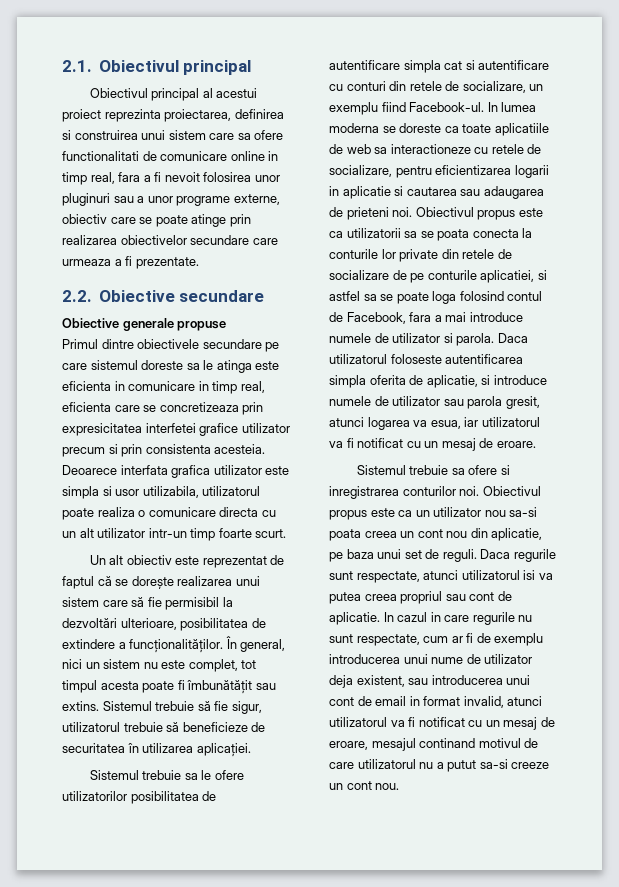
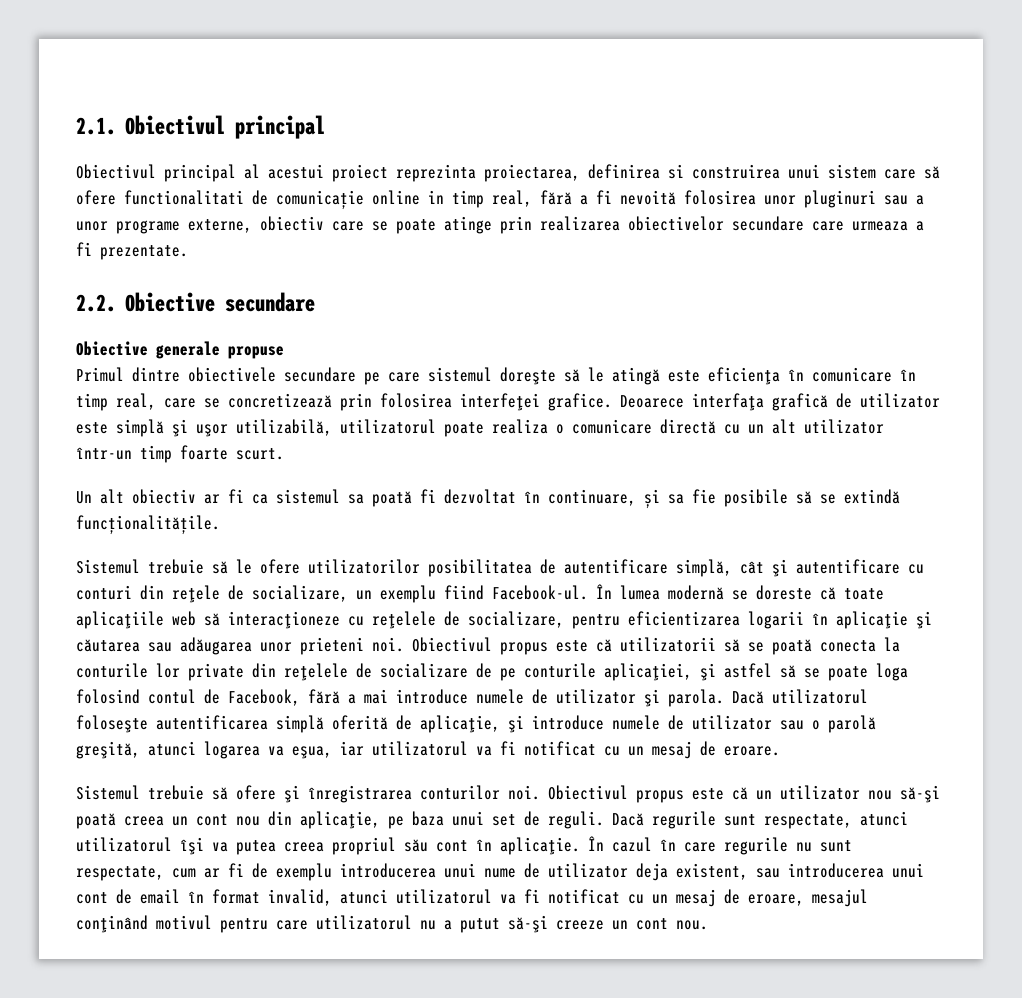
- Obiectivul principal al acestui proiect reprezinta proiectarea, definirea si construirea unui sistem care sa ofere functionalitati de comunicare online in timp real, fara a fi nevoit folosirea unor pluginuri sau a unor programe externe, obiectiv care se poate atinge prin realizarea obiectivelor secundare care urmeaza a fi prezentate.
+ Obiectivul principal al acestui proiect reprezinta proiectarea, definirea si construirea unui sistem care să ofere functionalitati de comunicație online in timp real, fără a fi nevoită folosirea unor pluginuri sau a unor programe externe, obiectiv care se poate atinge prin realizarea obiectivelor secundare care urmeaza a fi prezentate.
- Primul dintre obiectivele secundare pe care sistemul doreste sa le atinga este eficienta in comunicare in timp real, eficienta care se concretizeaza prin expresicitatea interfetei grafice utilizator precum si prin consistenta acesteia. Deoarece interfata grafica utilizator este simpla si usor utilizabila, utilizatorul poate realiza o comunicare directa cu un alt utilizator intr-un timp foarte scurt.
+ Primul dintre obiectivele secundare pe care sistemul doreşte să le atingă este eficienţa în comunicare în timp real, care se concretizează prin folosirea interfeţei grafice. Deoarece interfaţa grafică de utilizator este simplă şi uşor utilizabilă, utilizatorul poate realiza o comunicare directă cu un alt utilizator într-un timp foarte scurt.
- Un alt obiectiv este reprezentat de faptul că se dorește realizarea unui sistem care să fie permisibil la dezvoltări ulterioare, posibilitatea de extindere a funcționalităților. În general, nici un sistem nu este complet, tot timpul acesta poate fi îmbunătățit sau extins. Sistemul trebuie să fie sigur, utilizatorul trebuie să beneficieze de securitatea în utilizarea aplicației.
- Sistemul trebuie sa le ofere utilizatorilor posibilitatea de autentificare simpla cat si autentificare cu conturi din retele de socializare, un exemplu fiind Facebook-ul.
+ Un alt obiectiv ar fi ca sistemul sa poată fi dezvoltat în continuare, și sa fie posibile să se extindă funcționalitățile.
+ Sistemul trebuie să le ofere utilizatorilor posibilitatea de autentificare simplă, cât şi autentificare cu conturi din reţele de socializare, un exemplu fiind Facebook-ul.
- In lumea moderna se doreste ca toate aplicatiile de web sa interactioneze cu retele de socializare, pentru eficientizarea logarii in aplicatie si cautarea sau adaugarea de prieteni noi.
+ În lumea modernă se doreste că toate aplicaţiile web să interacţioneze cu reţelele de socializare, pentru eficientizarea logarii în aplicaţie şi căutarea sau adăugarea unor prieteni noi.
- Obiectivul propus este ca utilizatorii sa se poata conecta la conturile lor private din retele de socializare de pe conturile aplicatiei, si astfel sa se poate loga folosind contul de Facebook, fara a mai introduce numele de utilizator si parola. Daca utilizatorul foloseste autentificarea simpla oferita de aplicatie, si introduce numele de utilizator sau parola gresit, atunci logarea va esua, iar utilizatorul va fi notificat cu un mesaj de eroare.
+ Obiectivul propus este că utilizatorii să se poată conecta la conturile lor private din reţelele de socializare de pe conturile aplicaţiei, şi astfel să se poate loga folosind contul de Facebook, fără a mai introduce numele de utilizator şi parola. Dacă utilizatorul foloseşte autentificarea simplă oferită de aplicaţie, şi introduce numele de utilizator sau o parolă greşită, atunci logarea va eşua, iar utilizatorul va fi notificat cu un mesaj de eroare.
- Sistemul trebuie sa ofere si inregistrarea conturilor noi.
+ Sistemul trebuie să ofere şi înregistrarea conturilor noi.
- Obiectivul propus este ca un utilizator nou sa-si poata creea un cont nou din aplicatie, pe baza unui set de reguli.
+ Obiectivul propus este că un utilizator nou să-şi poată creea un cont nou din aplicaţie, pe baza unui set de reguli.
- Daca regurile sunt respectate, atunci utilizatorul isi va putea creea propriul sau cont de aplicatie. In cazul in care regurile nu sunt respectate, cum ar fi de exemplu introducerea unui nume de utilizator deja existent, sau introducerea unui cont de email in format invalid, atunci utilizatorul va fi notificat cu un mesaj de eroare, mesajul continand motivul de care utilizatorul nu a putut sa-si creeze un cont nou.
+ Dacă regurile sunt respectate, atunci utilizatorul îşi va putea creea propriul său cont în aplicaţie. În cazul în care regurile nu sunt respectate, cum ar fi de exemplu introducerea unui nume de utilizator deja existent, sau introducerea unui cont de email în format invalid, atunci utilizatorul va fi notificat cu un mesaj de eroare, mesajul conţinând motivul pentru care utilizatorul nu a putut să-şi creeze un cont nou.

